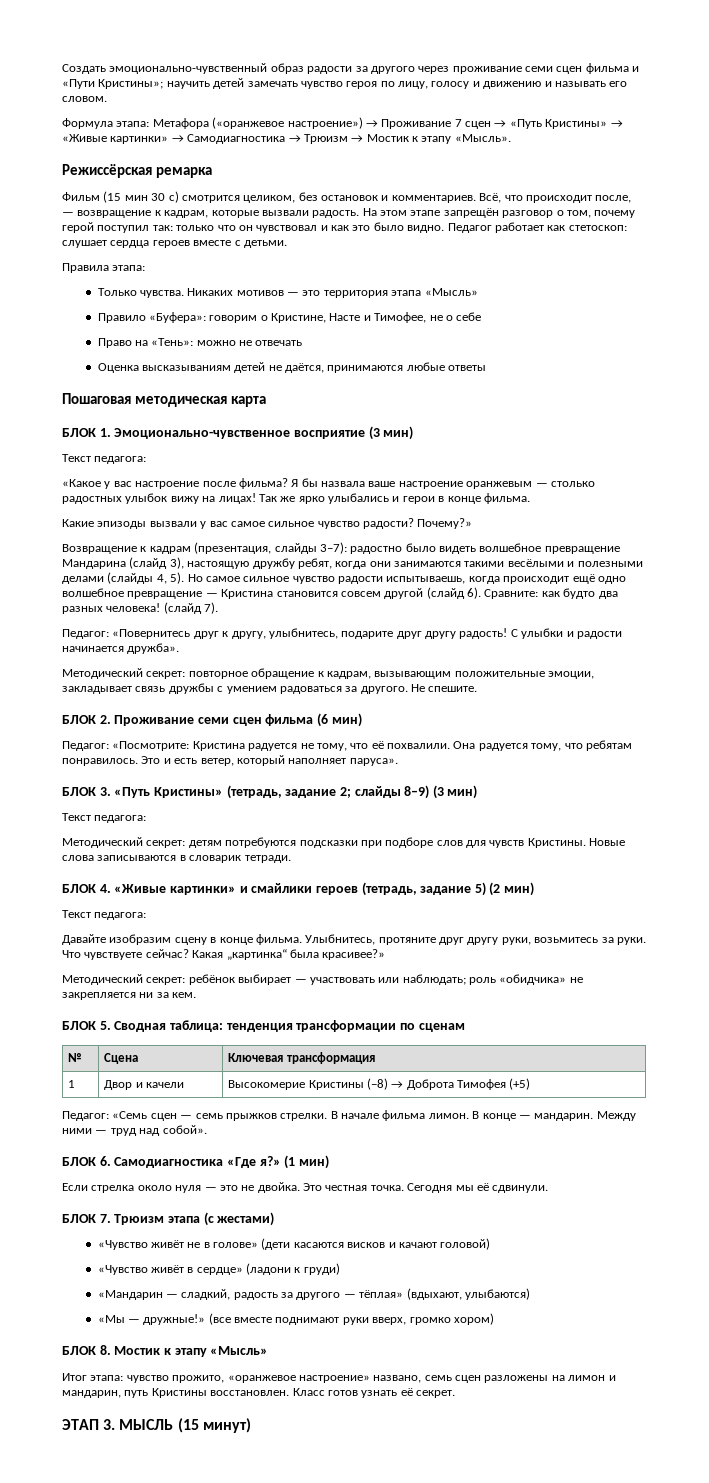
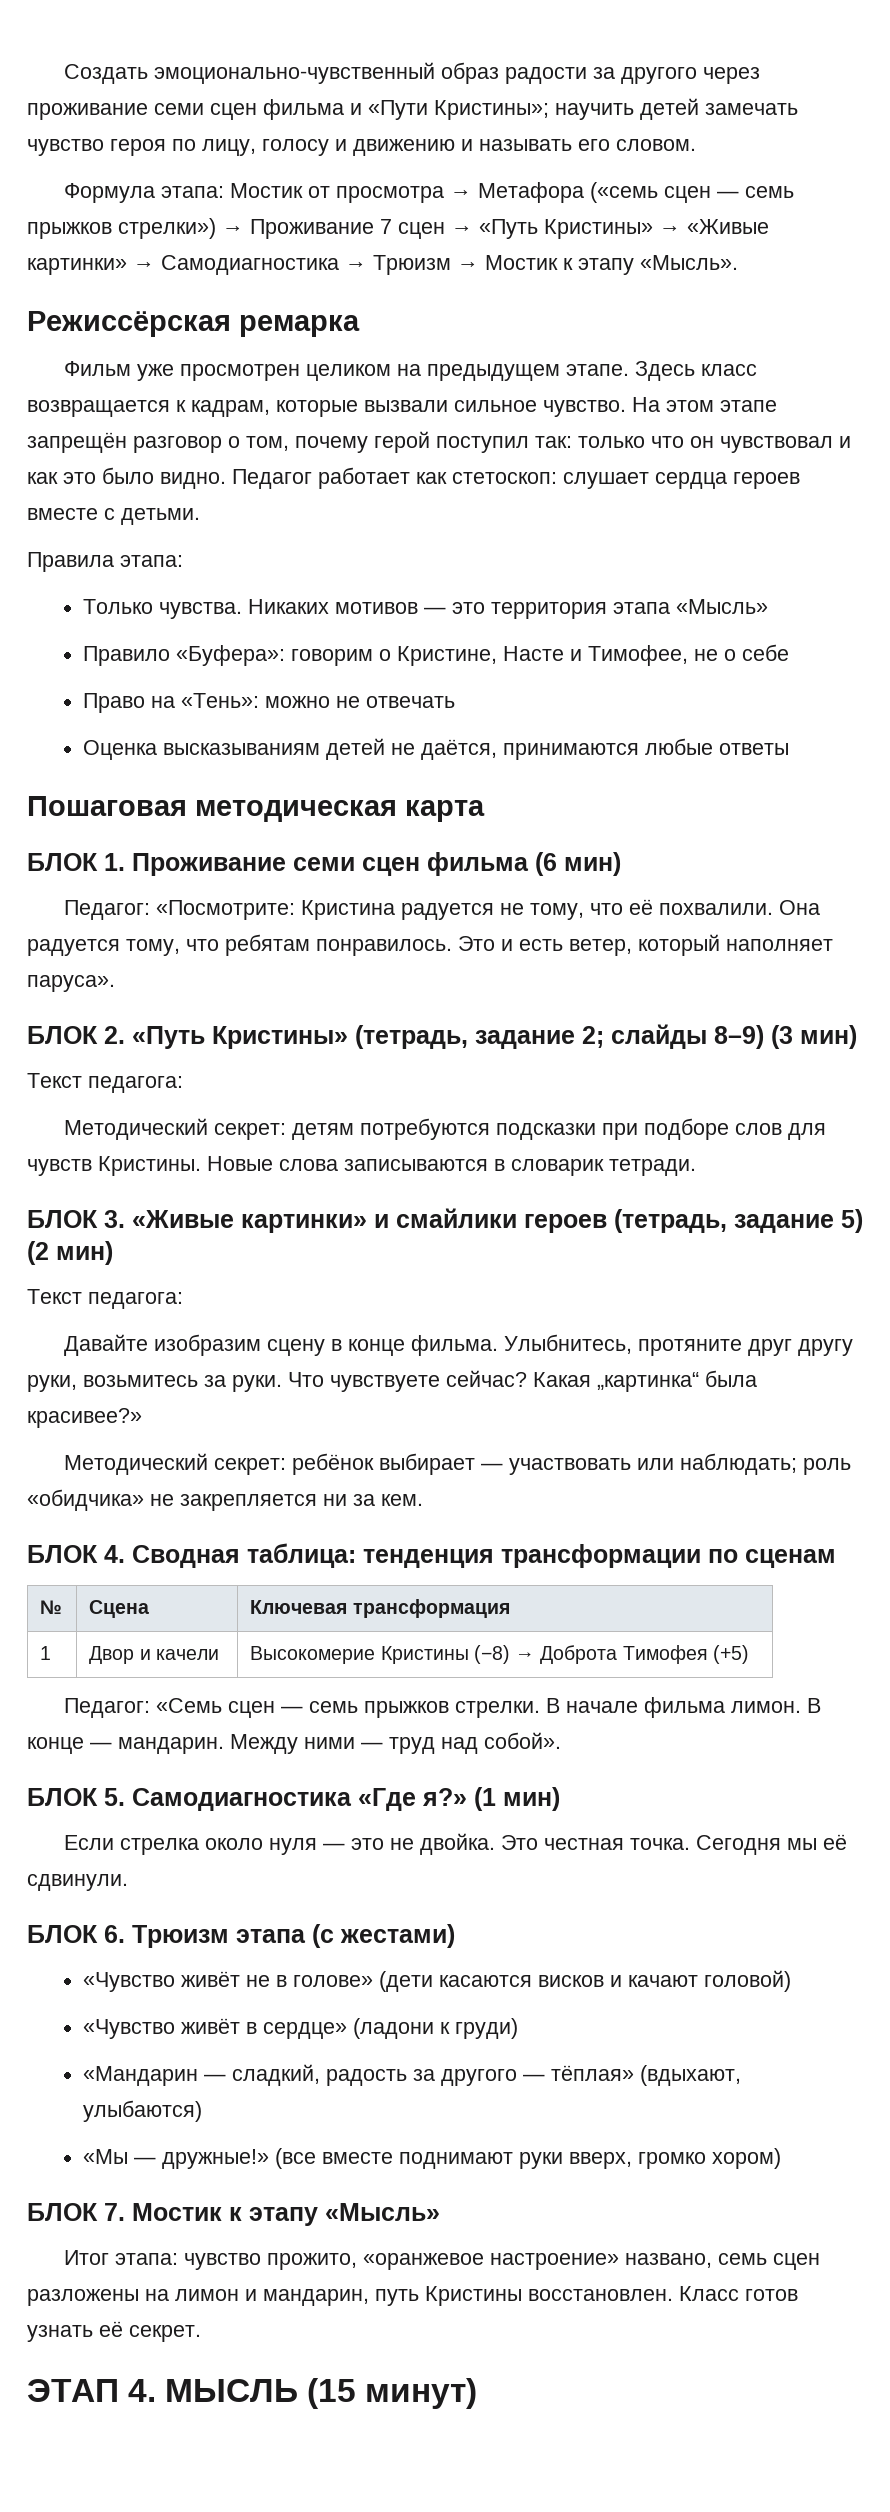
- Формула этапа: Метафора («оранжевое настроение») → Проживание 7 сцен → «Путь Кристины» → «Живые картинки» → Самодиагностика → Трюизм → Мостик к этапу «Мысль».
+ Формула этапа: Мостик от просмотра → Метафора («семь сцен — семь прыжков стрелки») → Проживание 7 сцен → «Путь Кристины» → «Живые картинки» → Самодиагностика → Трюизм → Мостик к этапу «Мысль».
- Фильм (15 мин 30 с) смотрится целиком, без остановок и комментариев. Всё, что происходит после, — возвращение к кадрам, которые вызвали радость.
+ Фильм уже просмотрен целиком на предыдущем этапе. Здесь класс возвращается к кадрам, которые вызвали сильное чувство.
- БЛОК 1. Эмоционально-чувственное восприятие (3 мин)
- Текст педагога:
- «Какое у вас настроение после фильма? Я бы назвала ваше настроение оранжевым — столько радостных улыбок вижу на лицах! Так же ярко улыбались и герои в конце фильма.
- Какие эпизоды вызвали у вас самое сильное чувство радости? Почему?»
- Возвращение к кадрам (презентация, слайды 3–7): радостно было видеть волшебное превращение Мандарина (слайд 3), настоящую дружбу ребят, когда они занимаются такими весёлыми и полезными делами (слайды 4, 5). Но самое сильное чувство радости испытываешь, когда происходит ещё одно волшебное превращение — Кристина становится совсем другой (слайд 6). Сравните: как будто два разных человека! (слайд 7).
- Педагог: «Повернитесь друг к другу, улыбнитесь, подарите друг другу радость! С улыбки и радости начинается дружба».
- Методический секрет: повторное обращение к кадрам, вызывающим положительные эмоции, закладывает связь дружбы с умением радоваться за другого. Не спешите.
- БЛОК 2. Проживание семи сцен фильма (6 мин)
+ БЛОК 1. Проживание семи сцен фильма (6 мин)
- БЛОК 3. «Путь Кристины» (тетрадь, задание 2; слайды 8–9) (3 мин)
+ БЛОК 2. «Путь Кристины» (тетрадь, задание 2; слайды 8–9) (3 мин)
- БЛОК 4. «Живые картинки» и смайлики героев (тетрадь, задание 5) (2 мин)
+ БЛОК 3. «Живые картинки» и смайлики героев (тетрадь, задание 5) (2 мин)
- БЛОК 5. Сводная таблица: тенденция трансформации по сценам
+ БЛОК 4. Сводная таблица: тенденция трансформации по сценам
- БЛОК 6. Самодиагностика «Где я?»
+ БЛОК 5. Самодиагностика «Где я?»
- БЛОК 7. Трюизм этапа (с жестами)
+ БЛОК 6. Трюизм этапа (с жестами)
- БЛОК 8. Мостик к этапу «Мысль»
+ БЛОК 7. Мостик к этапу «Мысль»
- ЭТАП 3. МЫСЛЬ (15 минут)
+ ЭТАП 4. МЫСЛЬ (15 минут)

